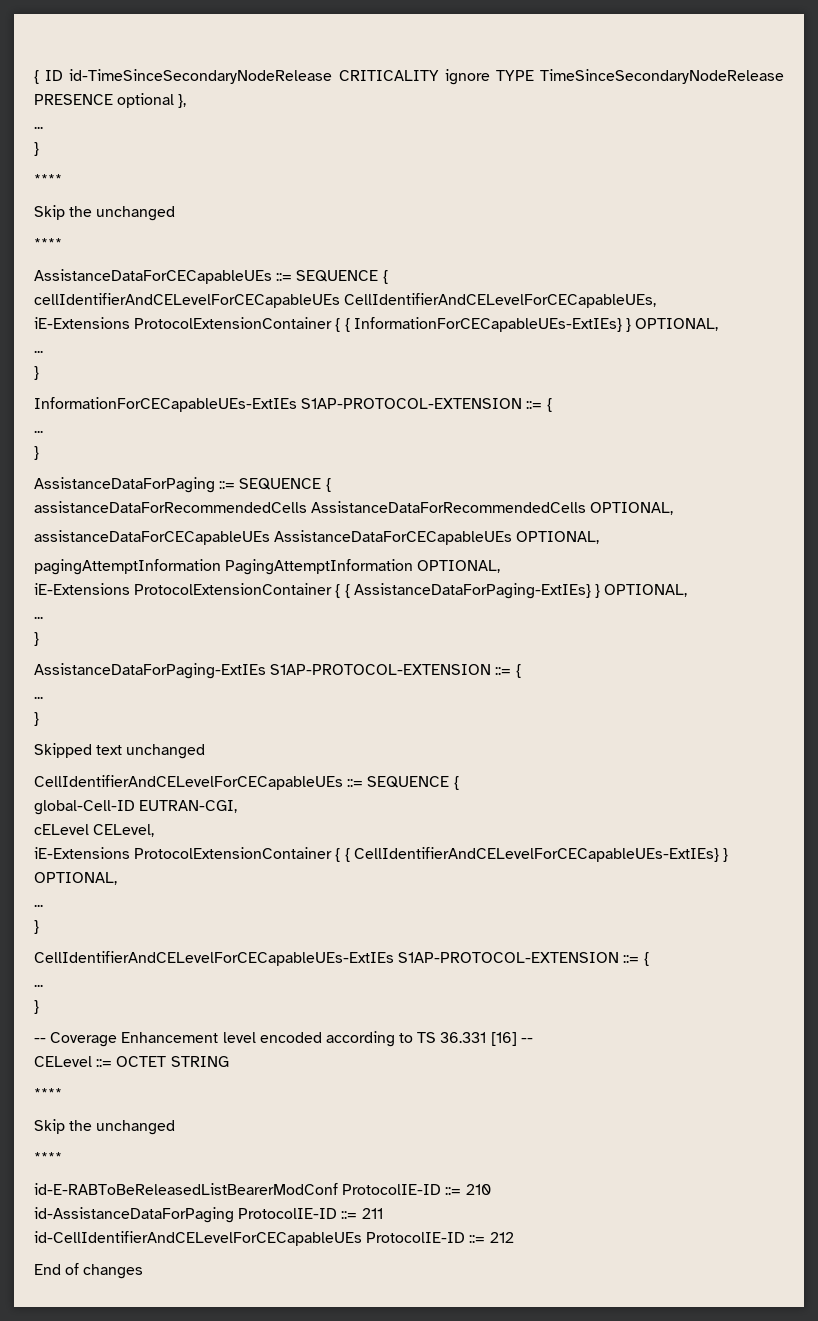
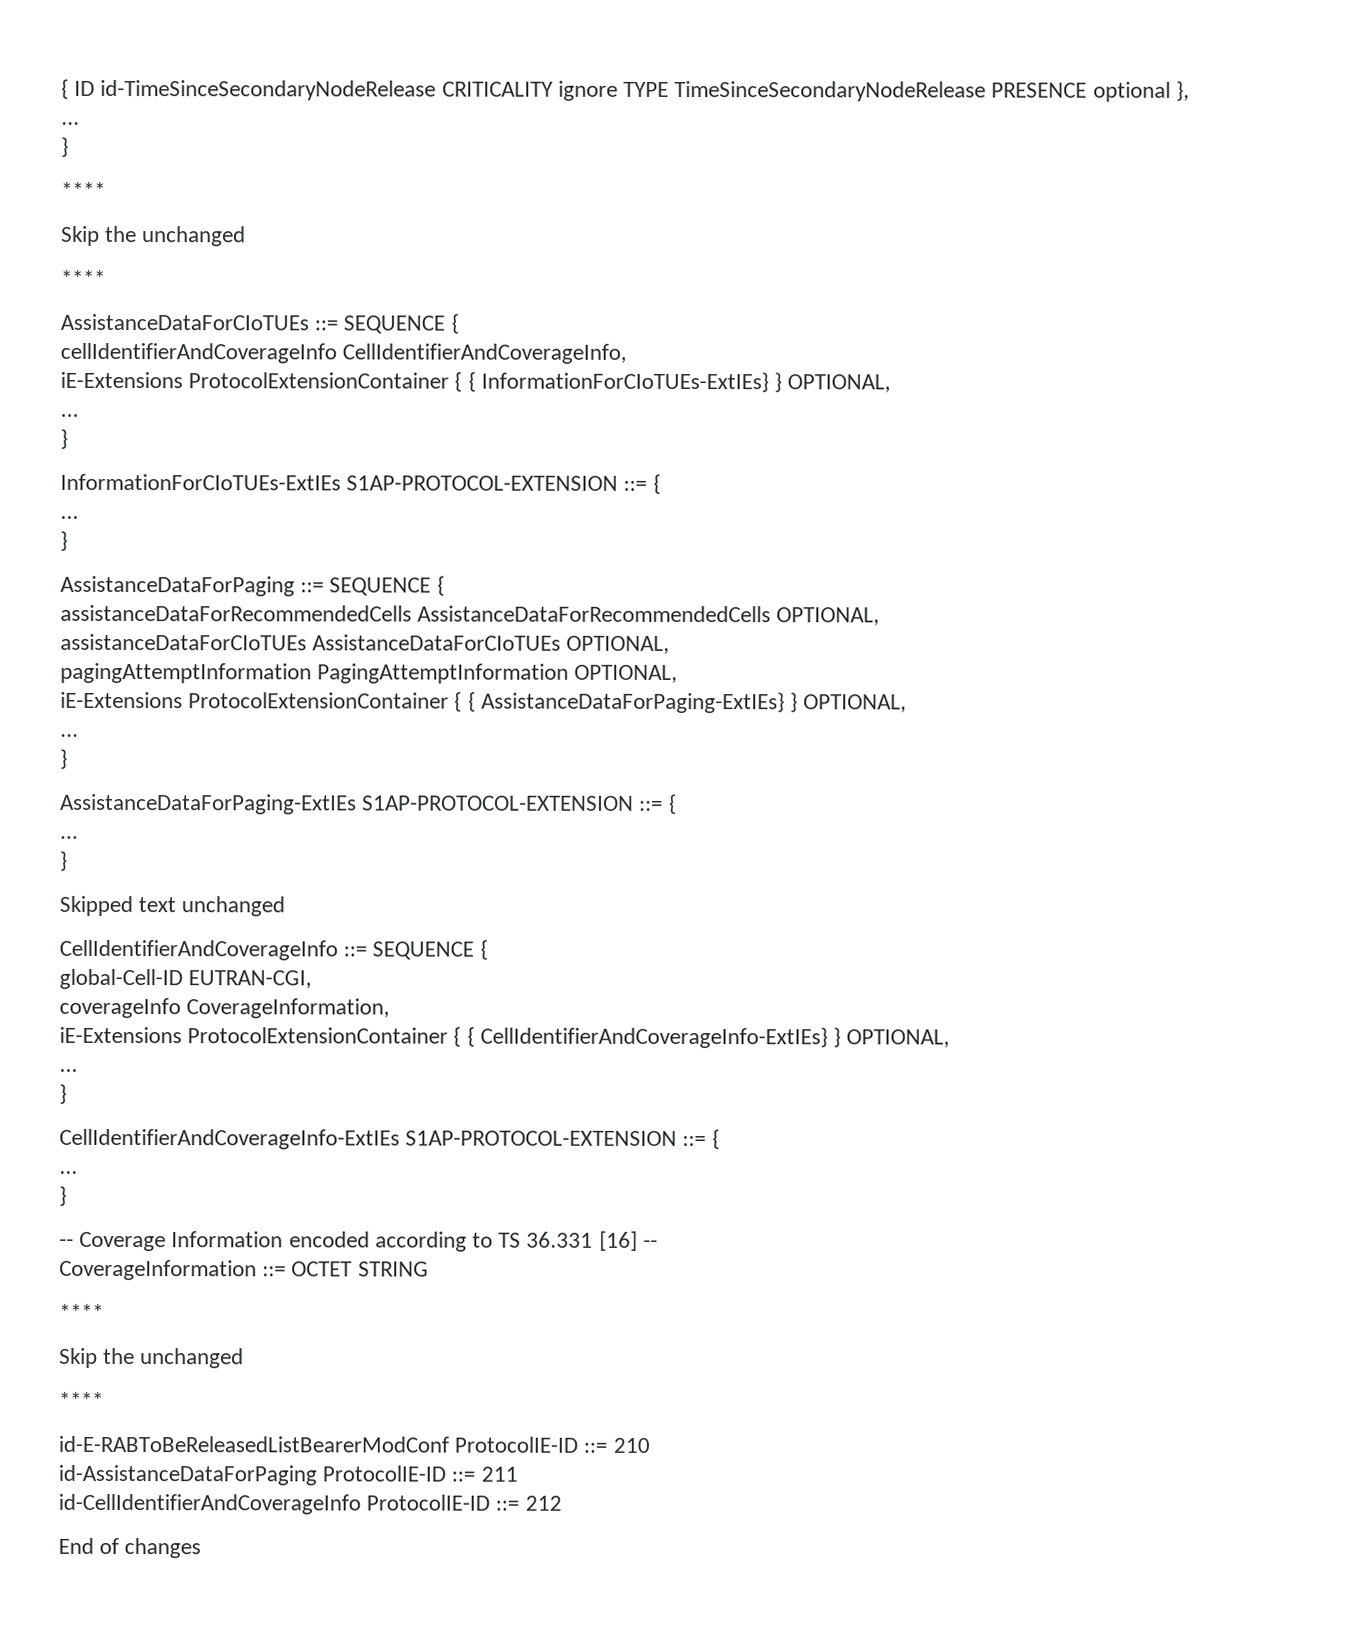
- AssistanceDataForCECapableUEs ::= SEQUENCE {
- cellIdentifierAndCELevelForCECapableUEs CellIdentifierAndCELevelForCECapableUEs,
- iE-Extensions ProtocolExtensionContainer { { InformationForCECapableUEs-ExtIEs} } OPTIONAL,
+ AssistanceDataForCIoTUEs ::= SEQUENCE {
+ cellIdentifierAndCoverageInfo CellIdentifierAndCoverageInfo,
+ iE-Extensions ProtocolExtensionContainer { { InformationForCIoTUEs-ExtIEs} } OPTIONAL,
  ...
  }
- InformationForCECapableUEs-ExtIEs S1AP-PROTOCOL-EXTENSION ::= {
+ InformationForCIoTUEs-ExtIEs S1AP-PROTOCOL-EXTENSION ::= {
- assistanceDataForCECapableUEs AssistanceDataForCECapableUEs OPTIONAL,
+ assistanceDataForCIoTUEs AssistanceDataForCIoTUEs OPTIONAL,
- CellIdentifierAndCELevelForCECapableUEs ::= SEQUENCE {
+ CellIdentifierAndCoverageInfo ::= SEQUENCE {
- cELevel CELevel,
- iE-Extensions ProtocolExtensionContainer { { CellIdentifierAndCELevelForCECapableUEs-ExtIEs} } OPTIONAL,
+ coverageInfo CoverageInformation,
+ iE-Extensions ProtocolExtensionContainer { { CellIdentifierAndCoverageInfo-ExtIEs} } OPTIONAL,
  ...
  }
- CellIdentifierAndCELevelForCECapableUEs-ExtIEs S1AP-PROTOCOL-EXTENSION ::= {
+ CellIdentifierAndCoverageInfo-ExtIEs S1AP-PROTOCOL-EXTENSION ::= {
- -- Coverage Enhancement level encoded according to TS 36.331 [16] --
+ -- Coverage Information encoded according to TS 36.331 [16] --
- CELevel ::= OCTET STRING
+ CoverageInformation ::= OCTET STRING
- id-CellIdentifierAndCELevelForCECapableUEs ProtocolIE-ID ::= 212
+ id-CellIdentifierAndCoverageInfo ProtocolIE-ID ::= 212

